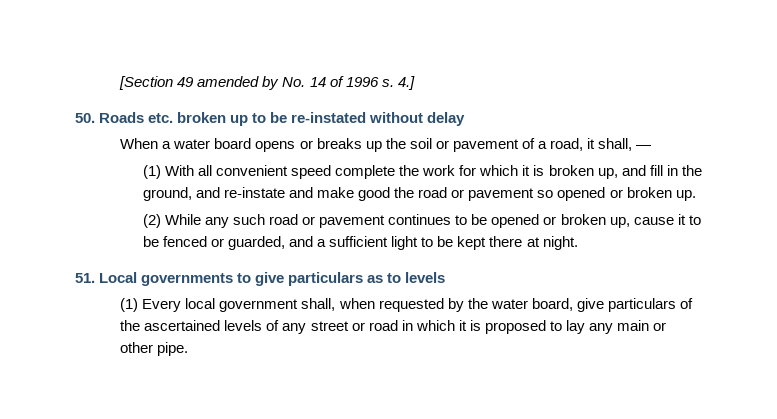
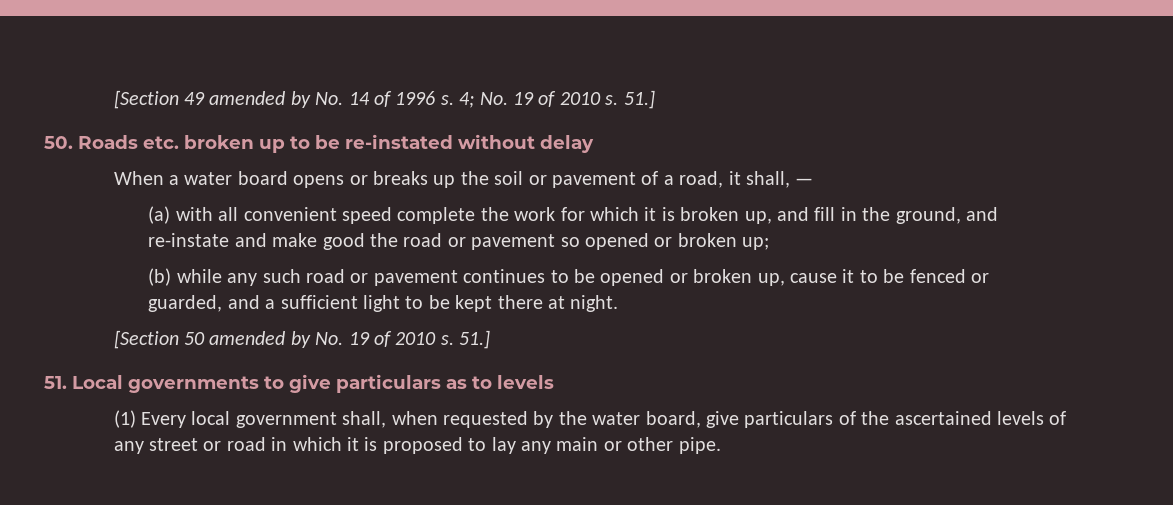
- 4.]
+ 4; No. 19 of 2010 s. 51.]
- (1) With all convenient speed complete the work for which it is broken up, and fill in the ground, and re-instate and make good the road or pavement so opened or broken up.
- (2) While any such road or pavement continues to be opened or broken up, cause it to be fenced or guarded, and a sufficient light to be kept there at night.
+ (a) with all convenient speed complete the work for which it is broken up, and fill in the ground, and re-instate and make good the road or pavement so opened or broken up;
+ (b) while any such road or pavement continues to be opened or broken up, cause it to be fenced or guarded, and a sufficient light to be kept there at night.
+ [Section 50 amended by No. 19 of 2010 s. 51.]

